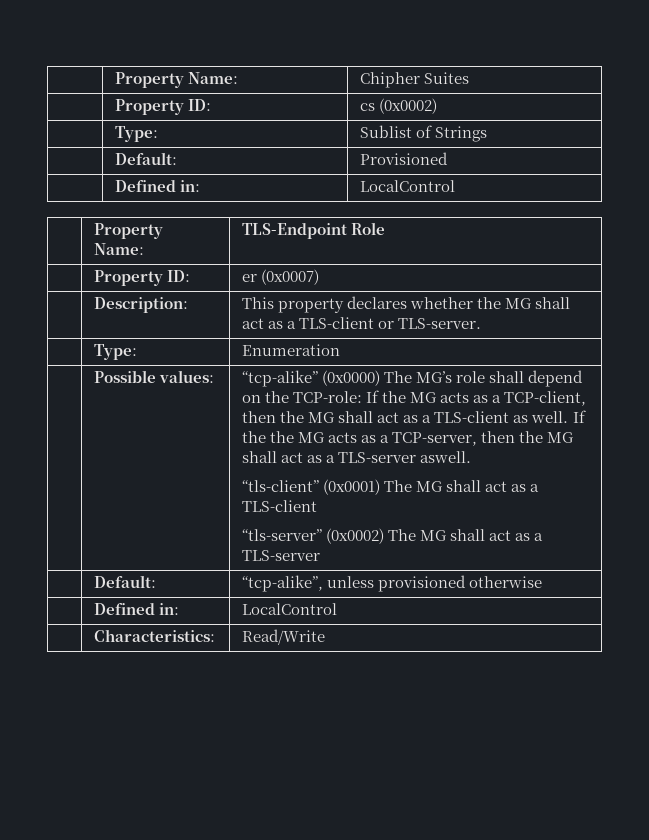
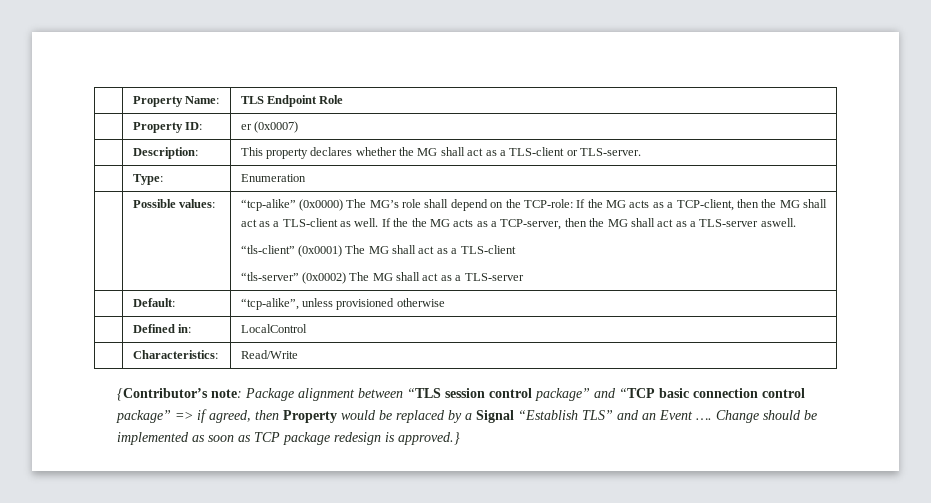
- | Property Name: | Chipher Suites
- | Property ID: | cs (0x0002)
- | Type: | Sublist of Strings
- | Default: | Provisioned
- | Defined in: | LocalControl
- | Property Name: | TLS-Endpoint Role
+ | Property Name: | TLS Endpoint Role
+ {Contributor’s note: Package alignment between “TLS session control package” and “TCP basic connection control package” => if agreed, then Property would be replaced by a Signal “Establish TLS” and an Event …. Change should be implemented as soon as TCP package redesign is approved.}

